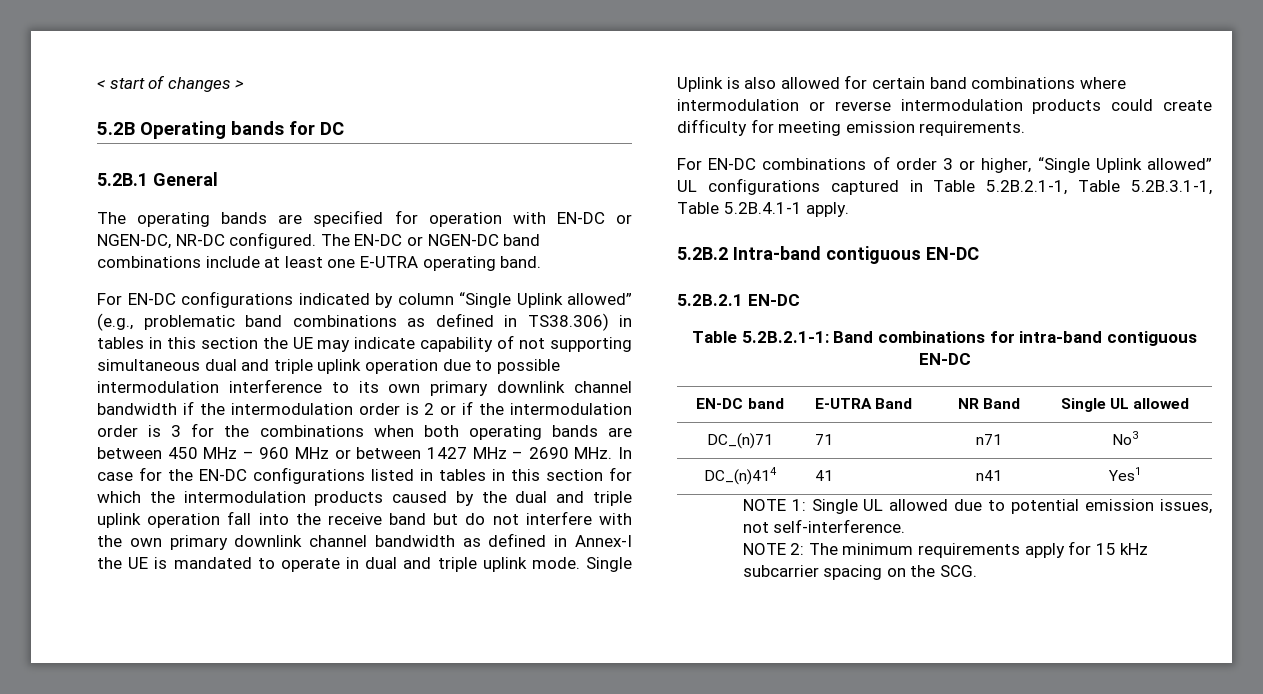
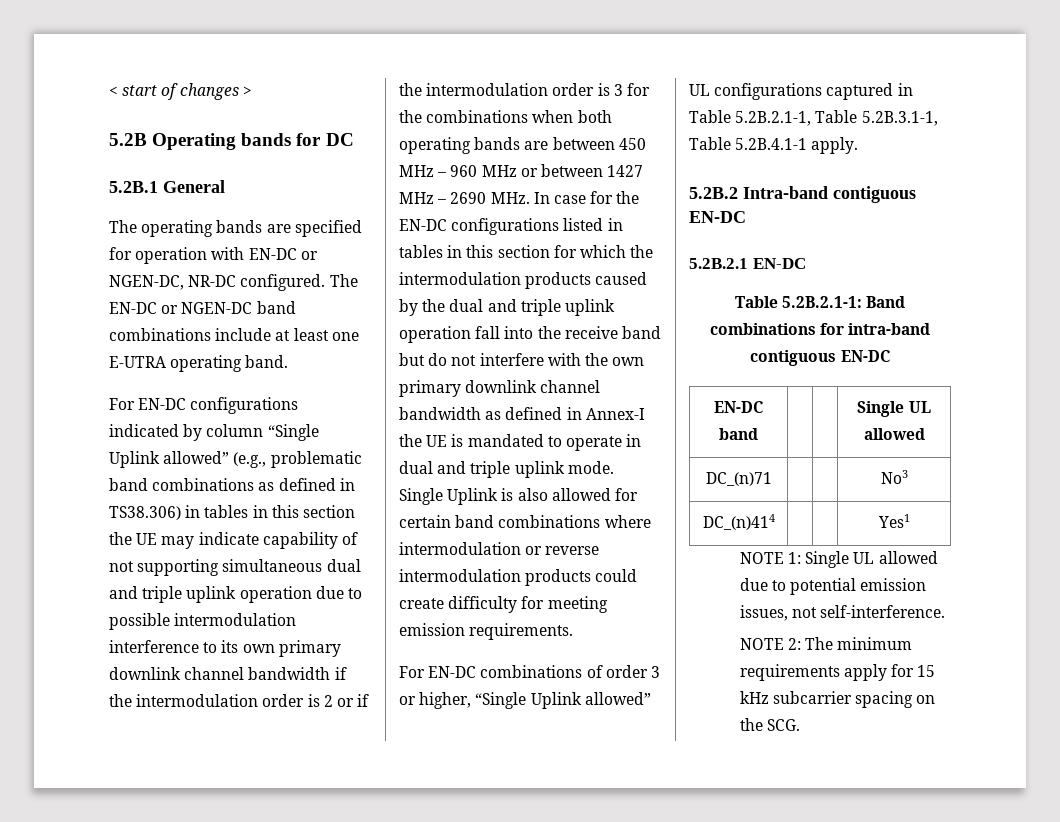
- EN-DC band | E-UTRA Band | NR Band | Single UL allowed
+ EN-DC band | | | Single UL allowed
- DC_(n)71 | 71 | n71 | No3
+ DC_(n)71 | | | No3
- DC_(n)414 | 41 | n41 | Yes1
+ DC_(n)414 | | | Yes1

